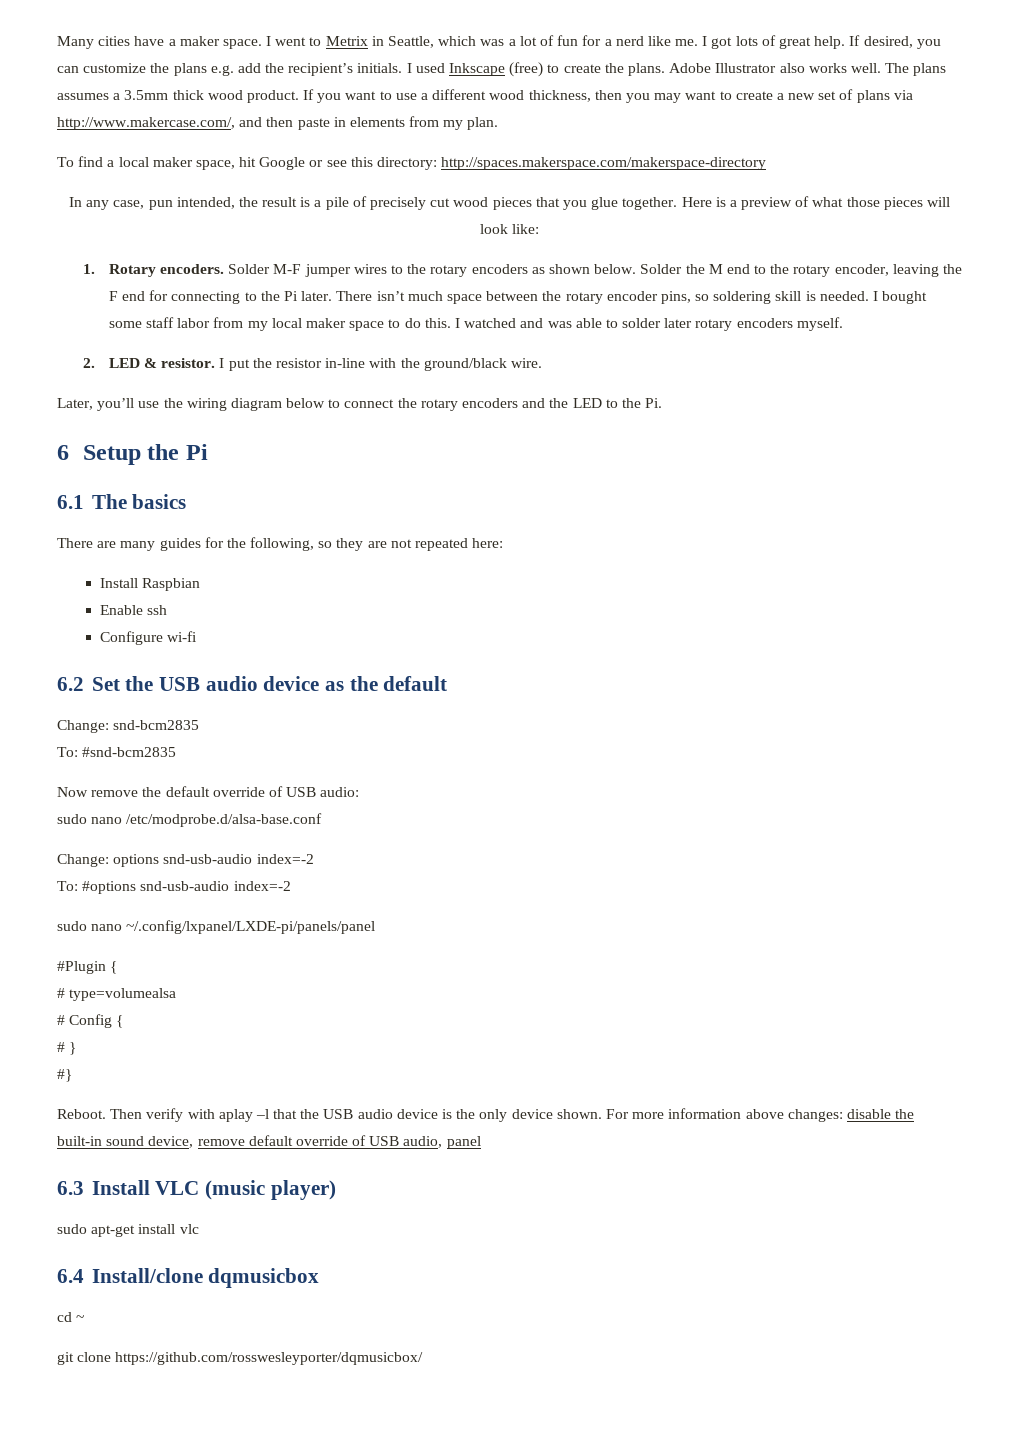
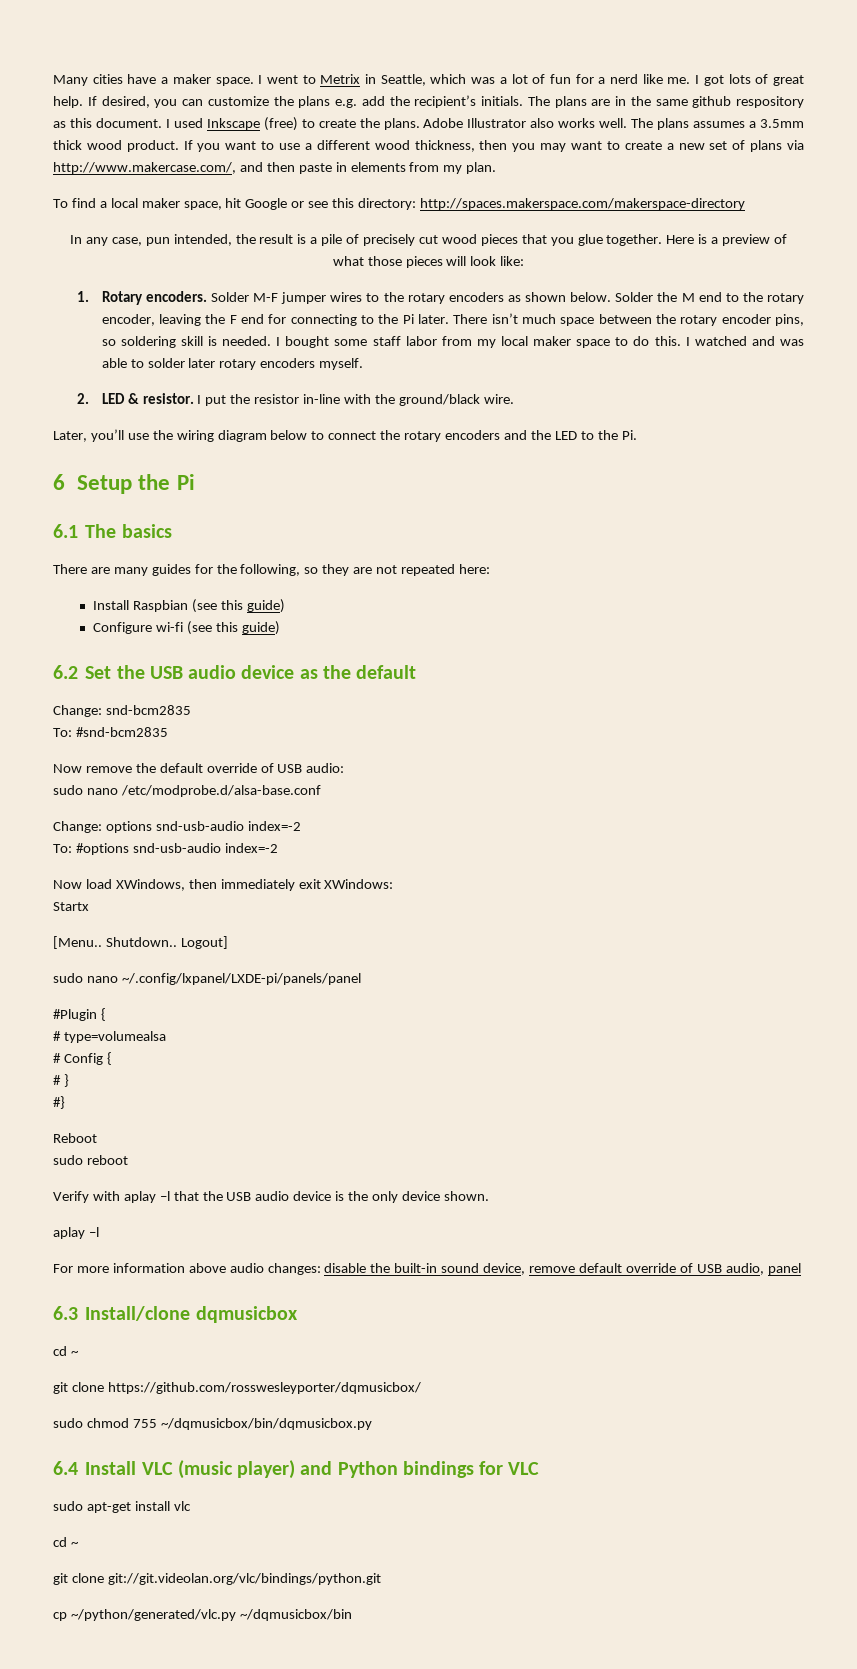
+ The plans are in the same github respository as this document.
- Install Raspbian
- Enable ssh
+ Install Raspbian (see this guide)
- Configure wi-fi
+ Configure wi-fi (see this guide)
+ Now load XWindows, then immediately exit XWindows:
+ Startx
+ [Menu.. Shutdown.. Logout]
- Reboot. Then verify with aplay –l that the USB audio device is the only device shown. For more information above changes: disable the built-in sound device, remove default override of USB audio, panel
+ Reboot
+ sudo reboot
+ Verify with aplay –l that the USB audio device is the only device shown.
+ aplay –l
+ For more information above audio changes: disable the built-in sound device, remove default override of USB audio, panel
- 6.3 Install VLC (music player)
- sudo apt-get install vlc
- 6.4 Install/clone dqmusicbox
+ 6.3 Install/clone dqmusicbox
+ sudo chmod 755 ~/dqmusicbox/bin/dqmusicbox.py
+ 6.4 Install VLC (music player) and Python bindings for VLC
+ sudo apt-get install vlc
+ cd ~
+ git clone git://git.videolan.org/vlc/bindings/python.git
+ cp ~/python/generated/vlc.py ~/dqmusicbox/bin

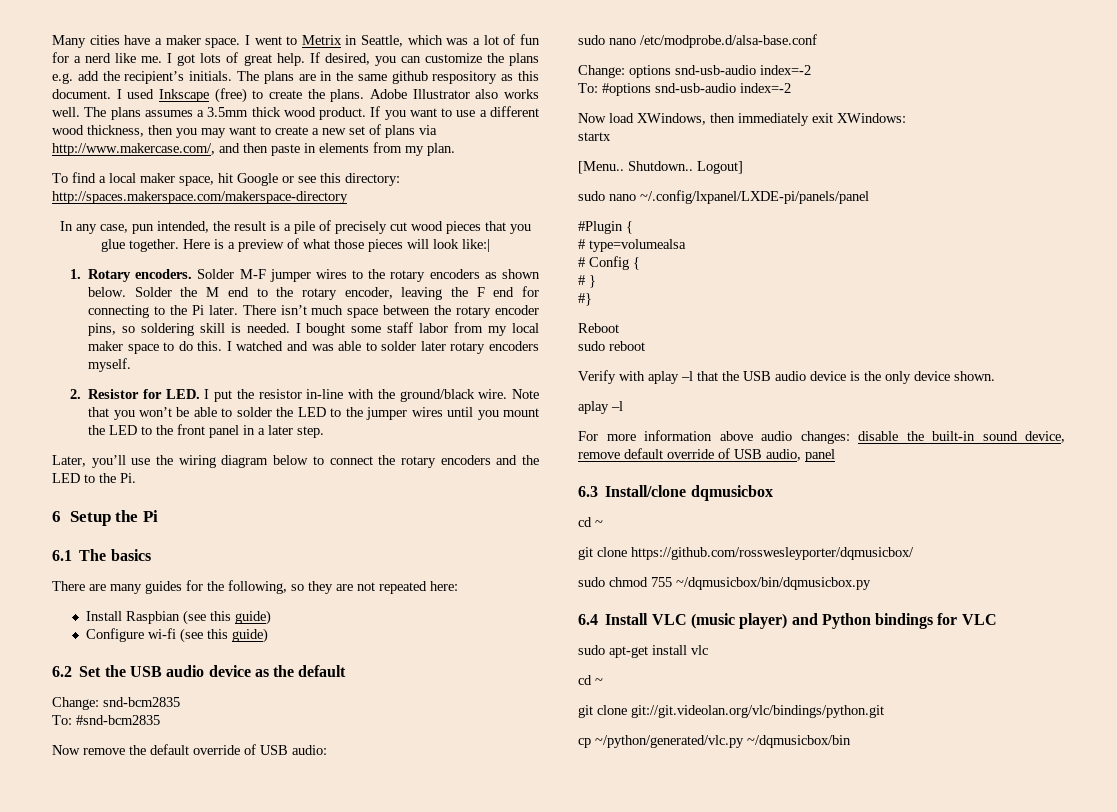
- Here is a preview of what those pieces will look like:
+ Here is a preview of what those pieces will look like:|
- 2. LED & resistor. I put the resistor in-line with the ground/black wire.
+ 2. Resistor for LED. I put the resistor in-line with the ground/black wire. Note that you won’t be able to solder the LED to the jumper wires until you mount the LED to the front panel in a later step.
- Startx
+ startx

